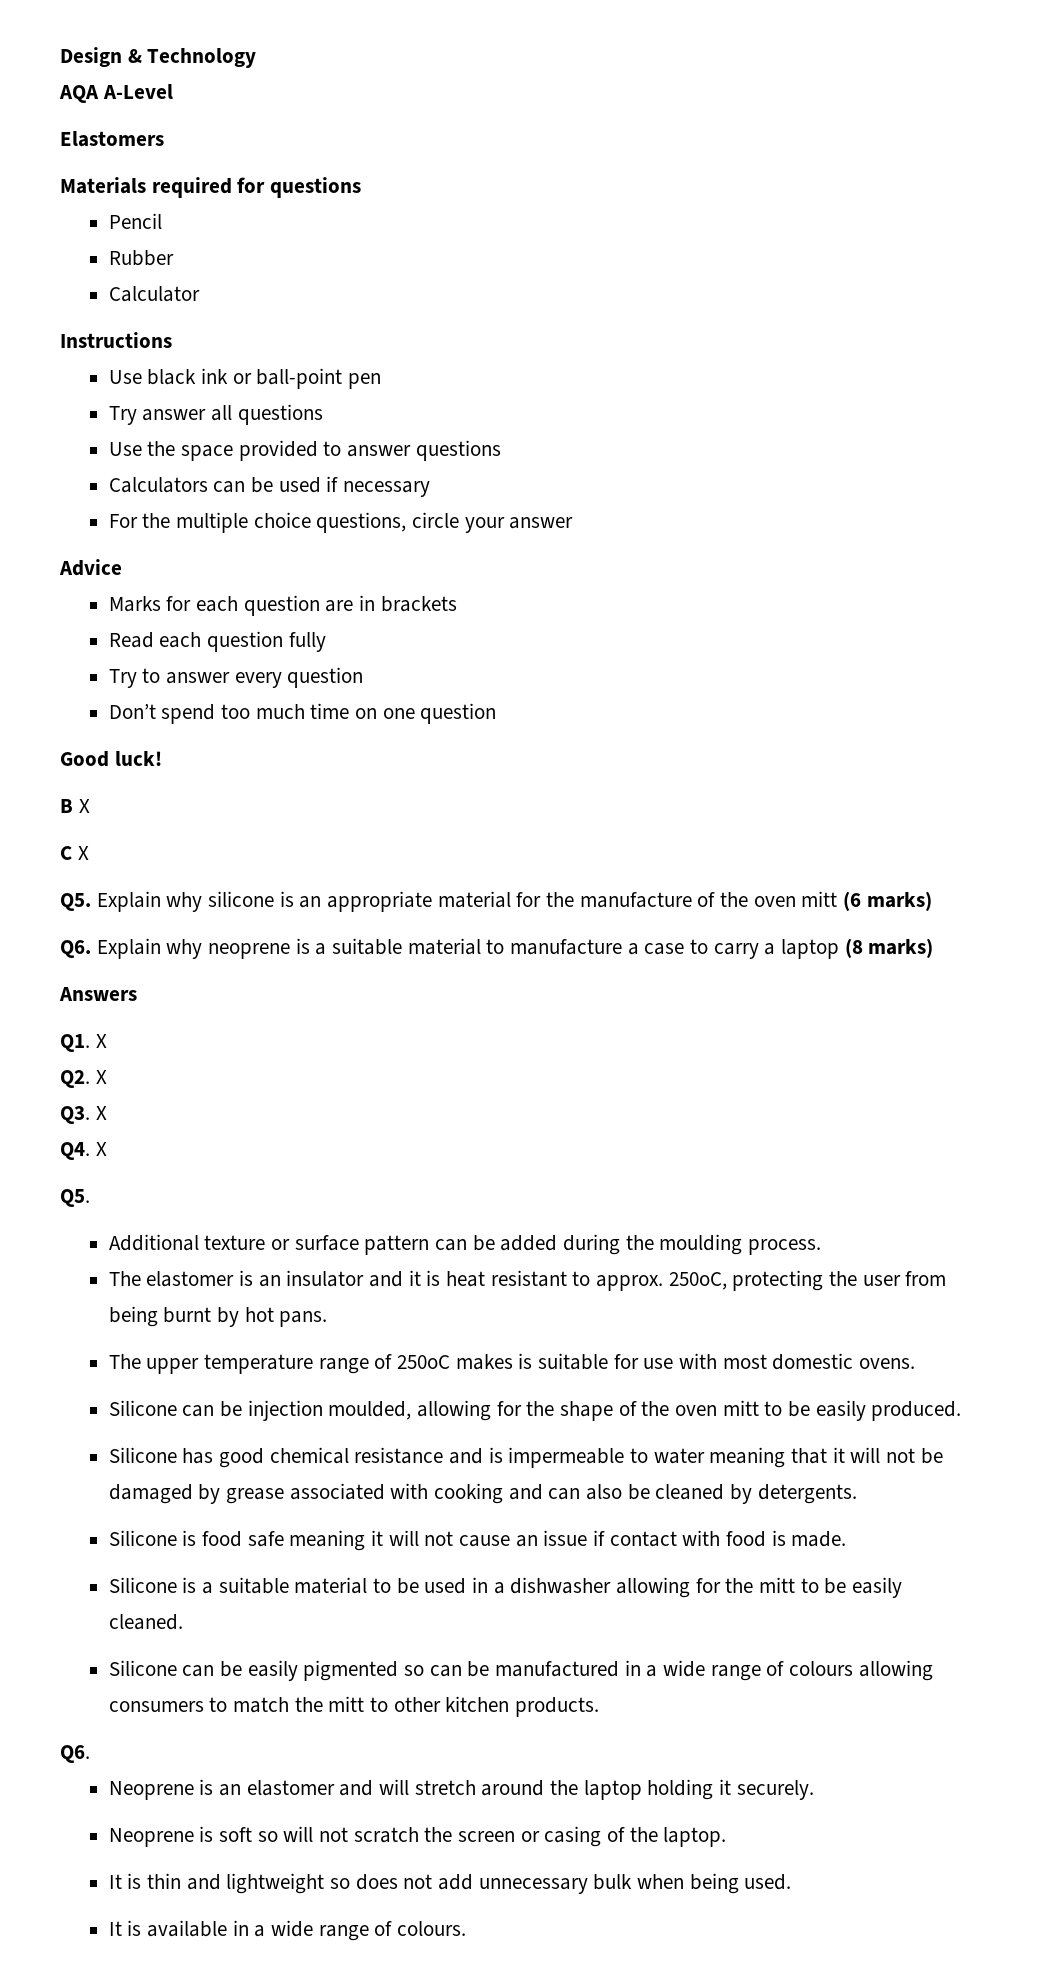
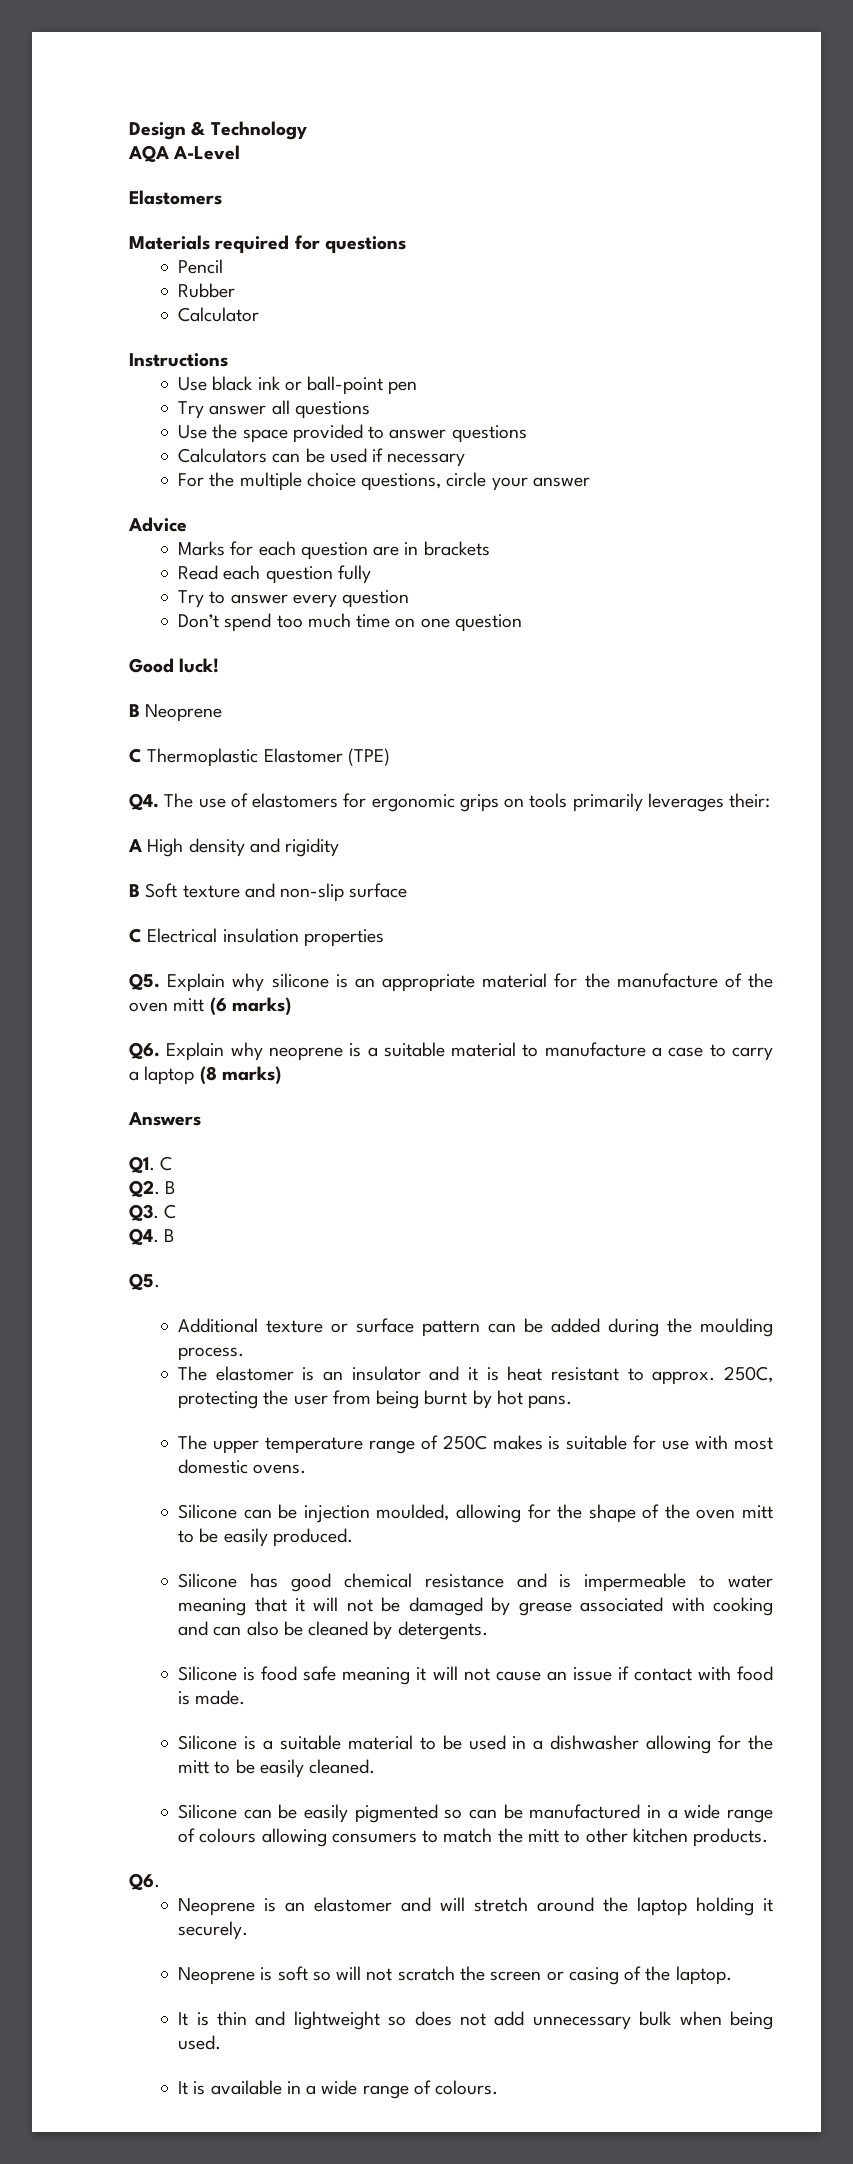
- B X
- C X
+ B Neoprene
+ C Thermoplastic Elastomer (TPE)
+ Q4. The use of elastomers for ergonomic grips on tools primarily leverages their:
+ A High density and rigidity
+ B Soft texture and non-slip surface
+ C Electrical insulation properties
- Q1. X
+ Q1. C
- Q2. X
+ Q2. B
- Q3. X
- Q4. X
+ Q3. C
+ Q4. B
- The elastomer is an insulator and it is heat resistant to approx. 250oC, protecting the user from being burnt by hot pans.
+ The elastomer is an insulator and it is heat resistant to approx. 250C, protecting the user from being burnt by hot pans.
- The upper temperature range of 250oC makes is suitable for use with most domestic ovens.
+ The upper temperature range of 250C makes is suitable for use with most domestic ovens.

